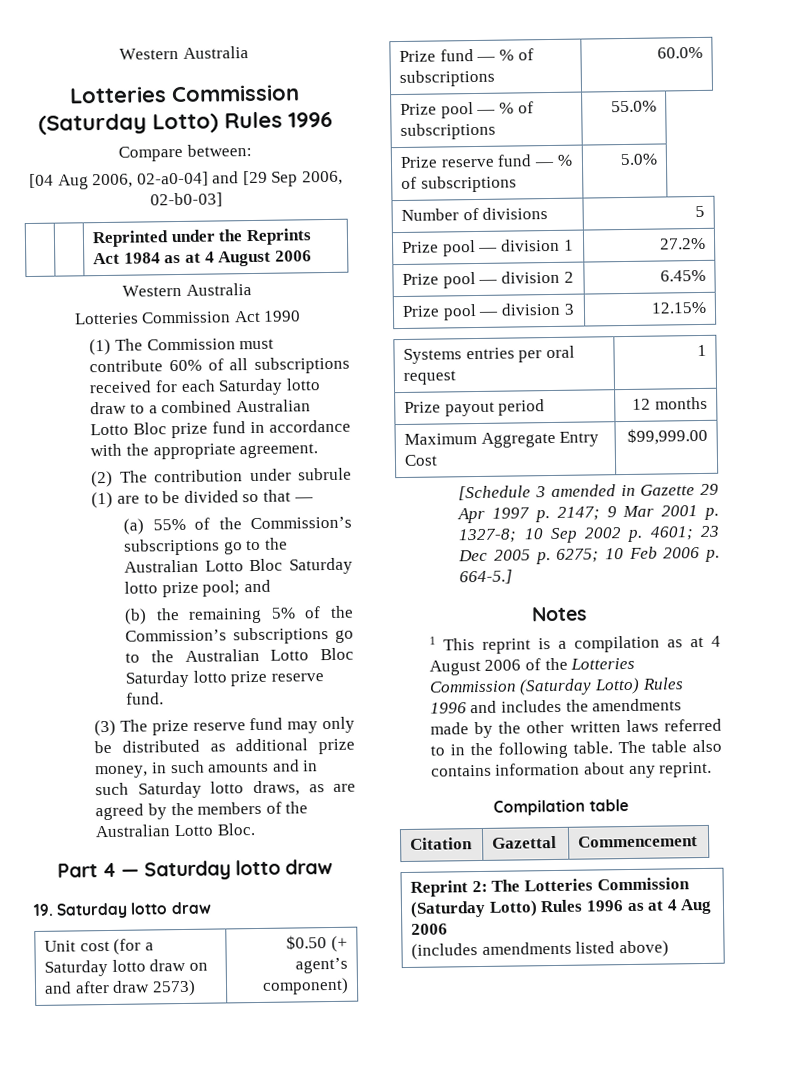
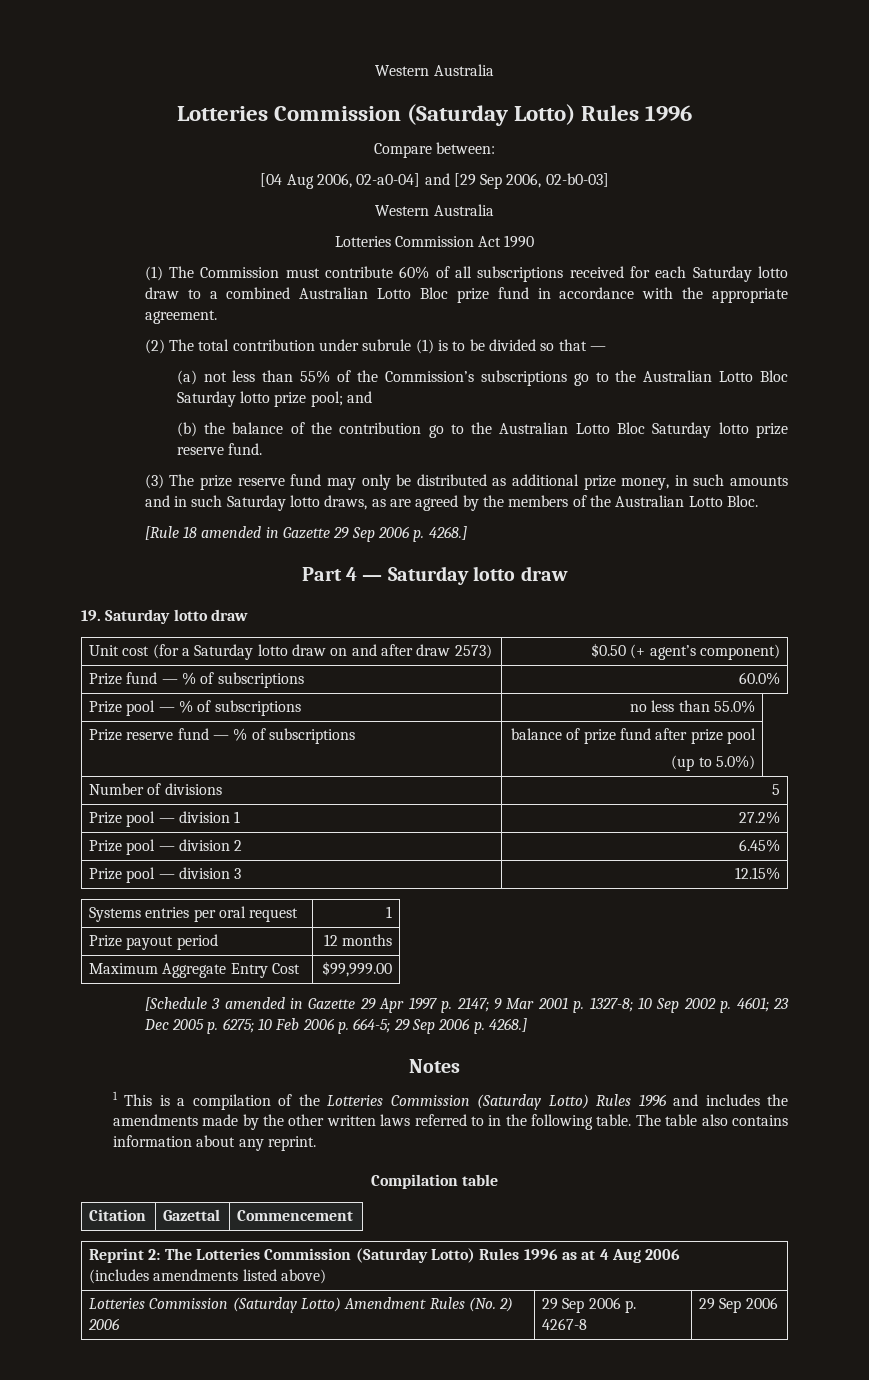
- | | Reprinted under the Reprints Act 1984 as at 4 August 2006
- (2) The contribution under subrule (1) are to be divided so that —
+ (2) The total contribution under subrule (1) is to be divided so that —
- (a) 55% of the Commission’s subscriptions go to the Australian Lotto Bloc Saturday lotto prize pool; and
+ (a) not less than 55% of the Commission’s subscriptions go to the Australian Lotto Bloc Saturday lotto prize pool; and
- (b) the remaining 5% of the Commission’s subscriptions go to the Australian Lotto Bloc Saturday lotto prize reserve fund.
+ (b) the balance of the contribution go to the Australian Lotto Bloc Saturday lotto prize reserve fund.
+ [Rule 18 amended in Gazette 29 Sep 2006 p. 4268.]
- Prize pool — % of subscriptions | 55.0%
+ Prize pool — % of subscriptions | no less than 55.0%
- Prize reserve fund — % of subscriptions | 5.0%
+ Prize reserve fund — % of subscriptions | balance of prize fund after prize pool
+ (up to 5.0%)
- [Schedule 3 amended in Gazette 29 Apr 1997 p. 2147; 9 Mar 2001 p. 1327-8; 10 Sep 2002 p. 4601; 23 Dec 2005 p. 6275; 10 Feb 2006 p. 664-5.]
+ [Schedule 3 amended in Gazette 29 Apr 1997 p. 2147; 9 Mar 2001 p. 1327-8; 10 Sep 2002 p. 4601; 23 Dec 2005 p. 6275; 10 Feb 2006 p. 664-5; 29 Sep 2006 p. 4268.]
- 1 This reprint is a compilation as at 4 August 2006 of the Lotteries Commission (Saturday Lotto) Rules 1996 and includes the amendments made by the other written laws referred to in the following table.
+ 1 This is a compilation of the Lotteries Commission (Saturday Lotto) Rules 1996 and includes the amendments made by the other written laws referred to in the following table.
+ Lotteries Commission (Saturday Lotto) Amendment Rules (No. 2) 2006 | 29 Sep 2006 p. 4267-8 | 29 Sep 2006

